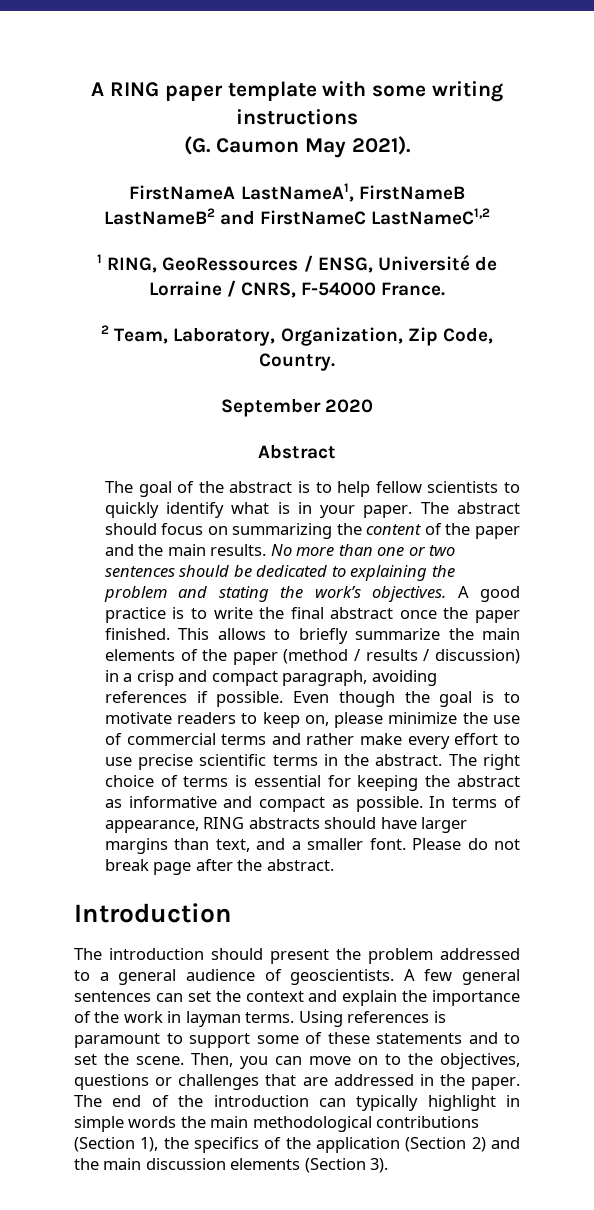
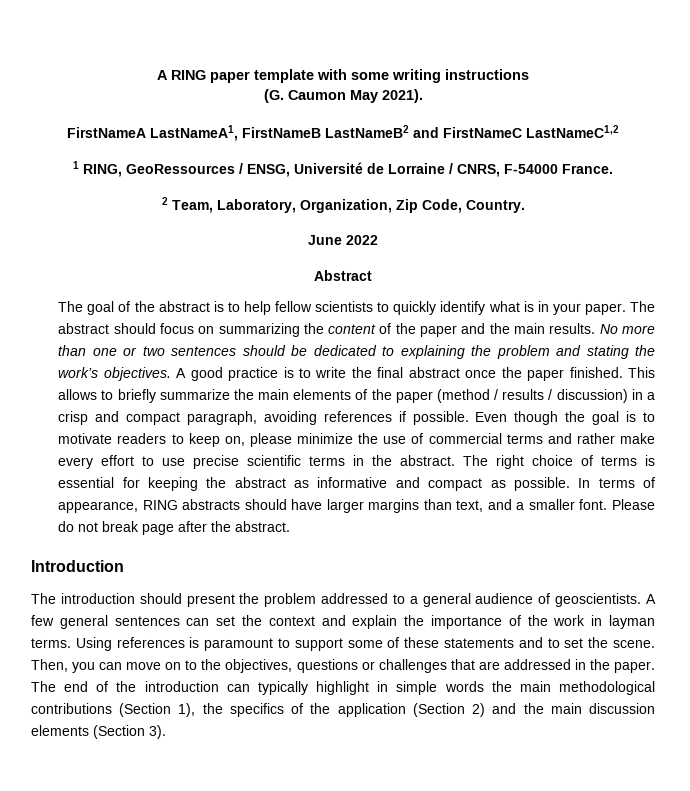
- September 2020
+ June 2022

